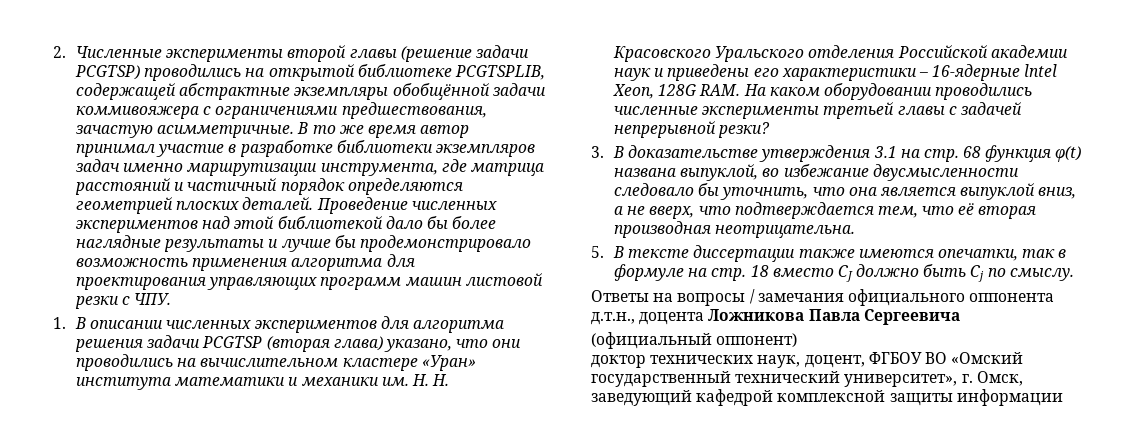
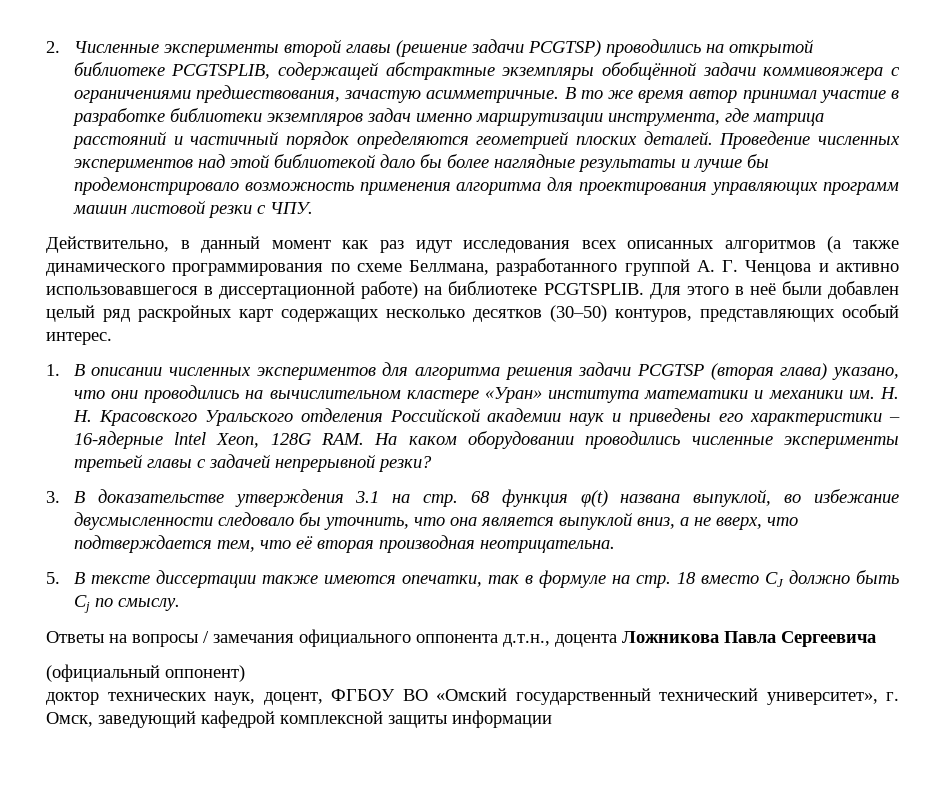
+ Действительно, в данный момент как раз идут исследования всех описанных алгоритмов (а также динамического программирования по схеме Беллмана, разработанного группой А. Г. Ченцова и активно использовавшегося в диссертационной работе) на библиотеке PCGTSPLIB. Для этого в неё были добавлен целый ряд раскройных карт содержащих несколько десятков (30–50) контуров, представляющих особый интерес.

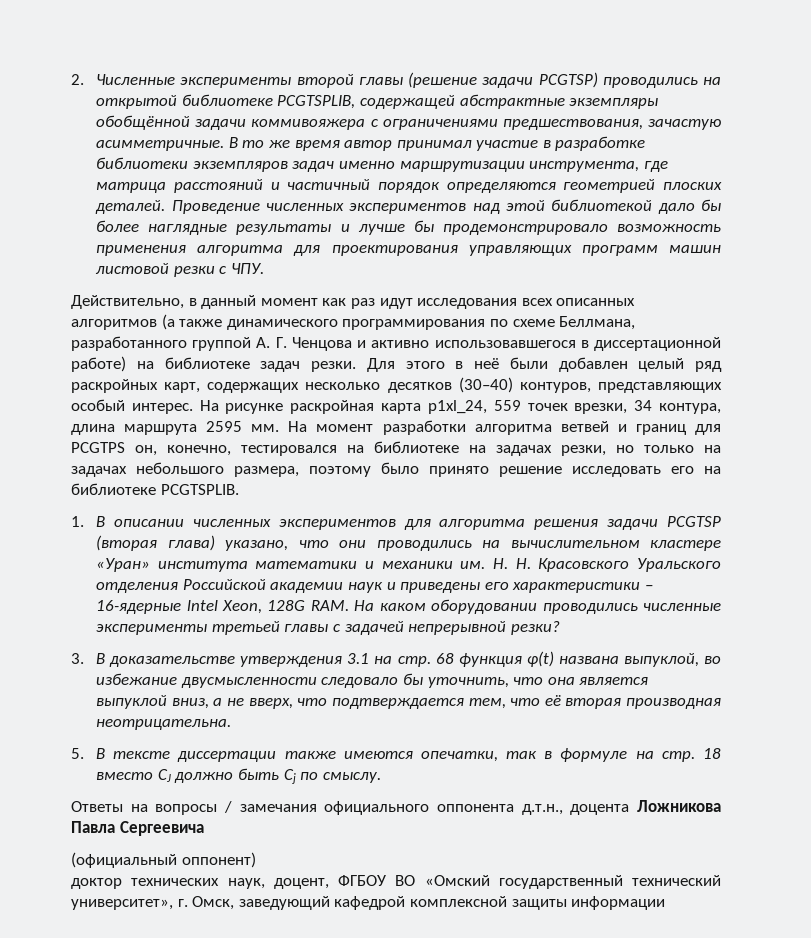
- Действительно, в данный момент как раз идут исследования всех описанных алгоритмов (а также динамического программирования по схеме Беллмана, разработанного группой А. Г. Ченцова и активно использовавшегося в диссертационной работе) на библиотеке PCGTSPLIB.
+ Действительно, в данный момент как раз идут исследования всех описанных алгоритмов (а также динамического программирования по схеме Беллмана, разработанного группой А. Г. Ченцова и активно использовавшегося в диссертационной работе) на библиотеке задач резки.
- Для этого в неё были добавлен целый ряд раскройных карт содержащих несколько десятков (30–50) контуров, представляющих особый интерес.
+ Для этого в неё были добавлен целый ряд раскройных карт, содержащих несколько десятков (30–40) контуров, представляющих особый интерес. На рисунке раскройная карта p1xl_24, 559 точек врезки, 34 контура, длина маршрута 2595 мм. На момент разработки алгоритма ветвей и границ для PCGTPS он, конечно, тестировался на библиотеке на задачах резки, но только на задачах небольшого размера, поэтому было принято решение исследовать его на библиотеке PCGTSPLIB.

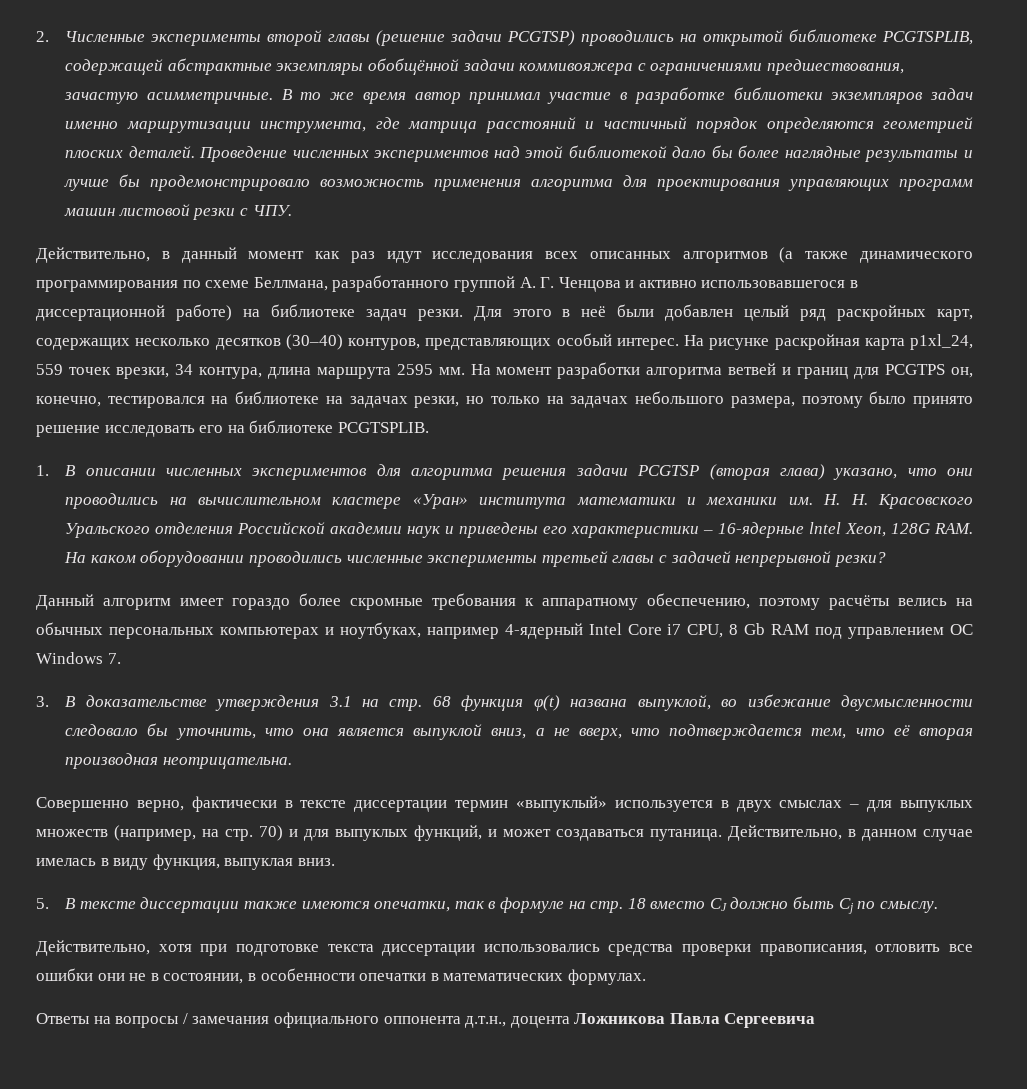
+ Данный алгоритм имеет гораздо более скромные требования к аппаратному обеспечению, поэтому расчёты велись на обычных персональных компьютерах и ноутбуках, например 4-ядерный Intel Core i7 CPU, 8 Gb RAM под управлением ОС Windows 7.
+ Совершенно верно, фактически в тексте диссертации термин «выпуклый» используется в двух смыслах – для выпуклых множеств (например, на стр. 70) и для выпуклых функций, и может создаваться путаница. Действительно, в данном случае имелась в виду функция, выпуклая вниз.
+ Действительно, хотя при подготовке текста диссертации использовались средства проверки правописания, отловить все ошибки они не в состоянии, в особенности опечатки в математических формулах.
- (официальный оппонент)
- доктор технических наук, доцент, ФГБОУ ВО «Омский государственный технический университет», г. Омск, заведующий кафедрой комплексной защиты информации

